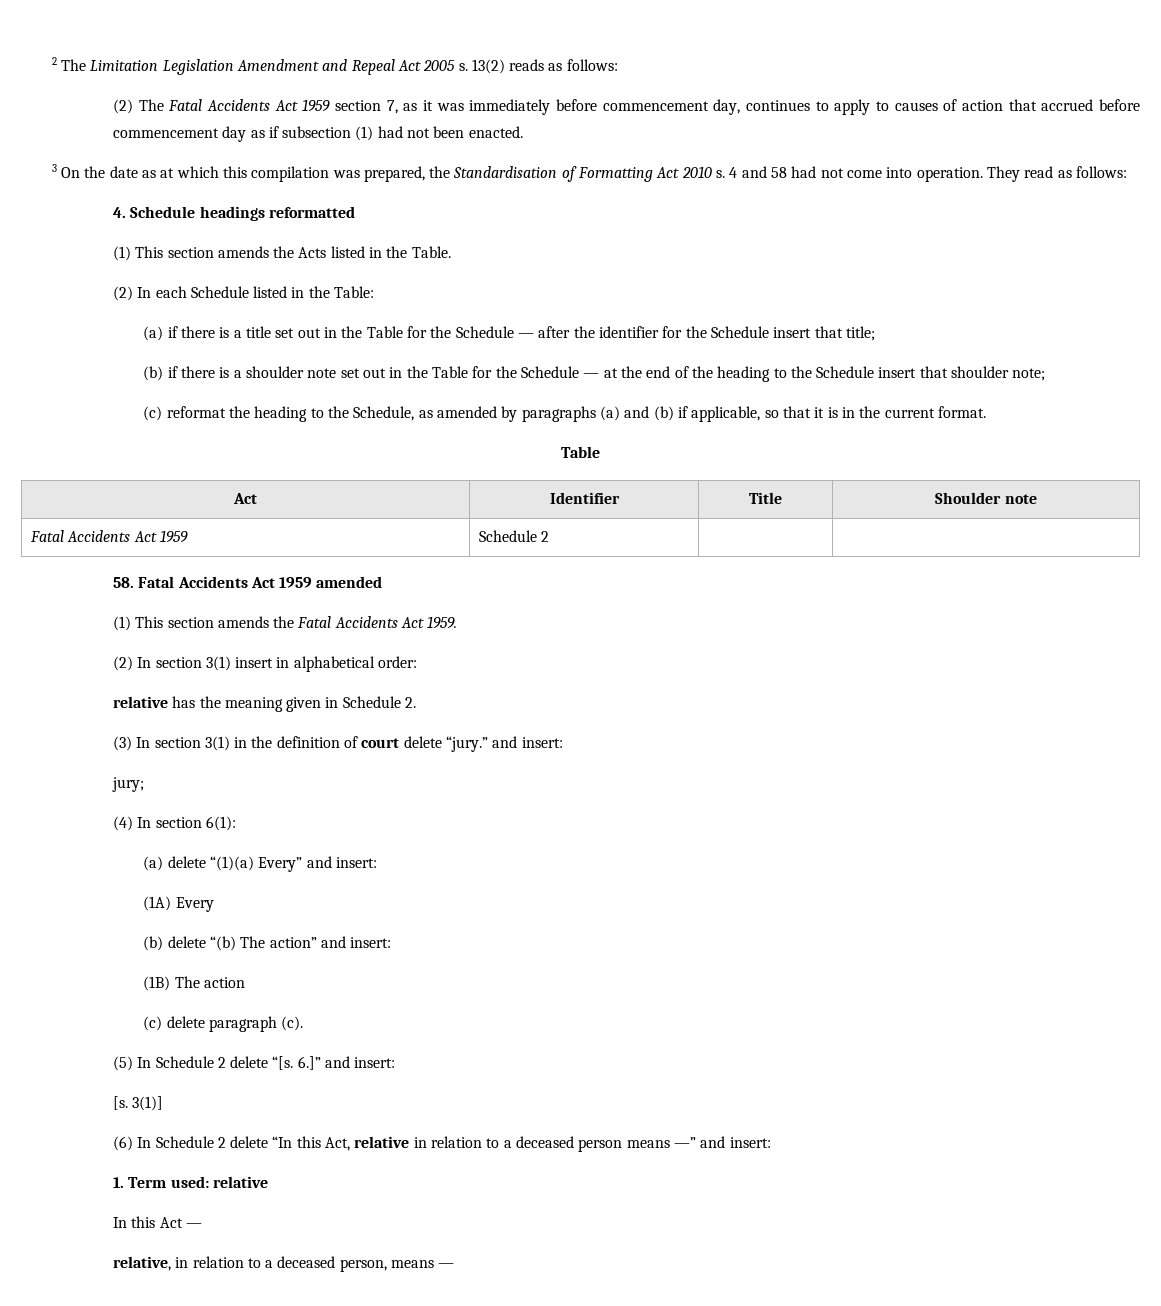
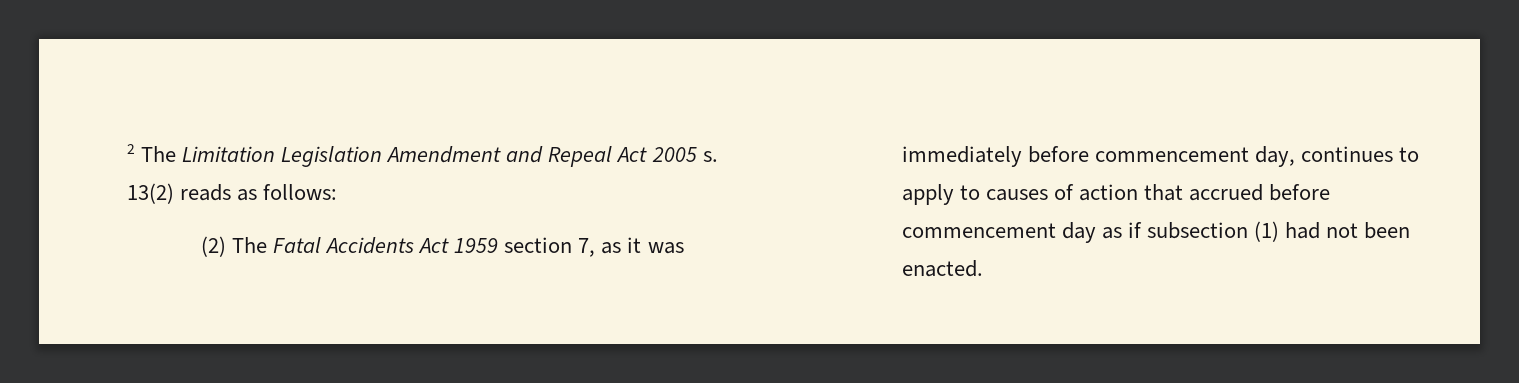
- 3 On the date as at which this compilation was prepared, the Standardisation of Formatting Act 2010 s. 4 and 58 had not come into operation. They read as follows:
- 4. Schedule headings reformatted
- (1) This section amends the Acts listed in the Table.
- (2) In each Schedule listed in the Table:
- (a) if there is a title set out in the Table for the Schedule — after the identifier for the Schedule insert that title;
- (b) if there is a shoulder note set out in the Table for the Schedule — at the end of the heading to the Schedule insert that shoulder note;
- (c) reformat the heading to the Schedule, as amended by paragraphs (a) and (b) if applicable, so that it is in the current format.
- Table
- Act | Identifier | Title | Shoulder note
- Fatal Accidents Act 1959 | Schedule 2 | |
- 58. Fatal Accidents Act 1959 amended
- (1) This section amends the Fatal Accidents Act 1959.
- (2) In section 3(1) insert in alphabetical order:
- relative has the meaning given in Schedule 2.
- (3) In section 3(1) in the definition of court delete “jury.” and insert:
- jury;
- (4) In section 6(1):
- (a) delete “(1)(a) Every” and insert:
- (1A) Every
- (b) delete “(b) The action” and insert:
- (1B) The action
- (c) delete paragraph (c).
- (5) In Schedule 2 delete “[s. 6.]” and insert:
- [s. 3(1)]
- (6) In Schedule 2 delete “In this Act, relative in relation to a deceased person means —” and insert:
- 1. Term used: relative
- In this Act —
- relative, in relation to a deceased person, means —

